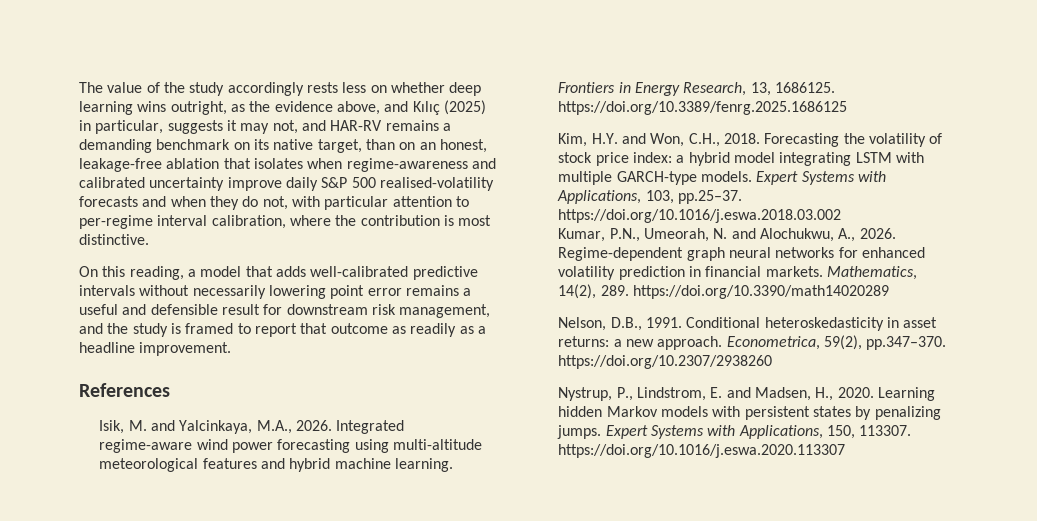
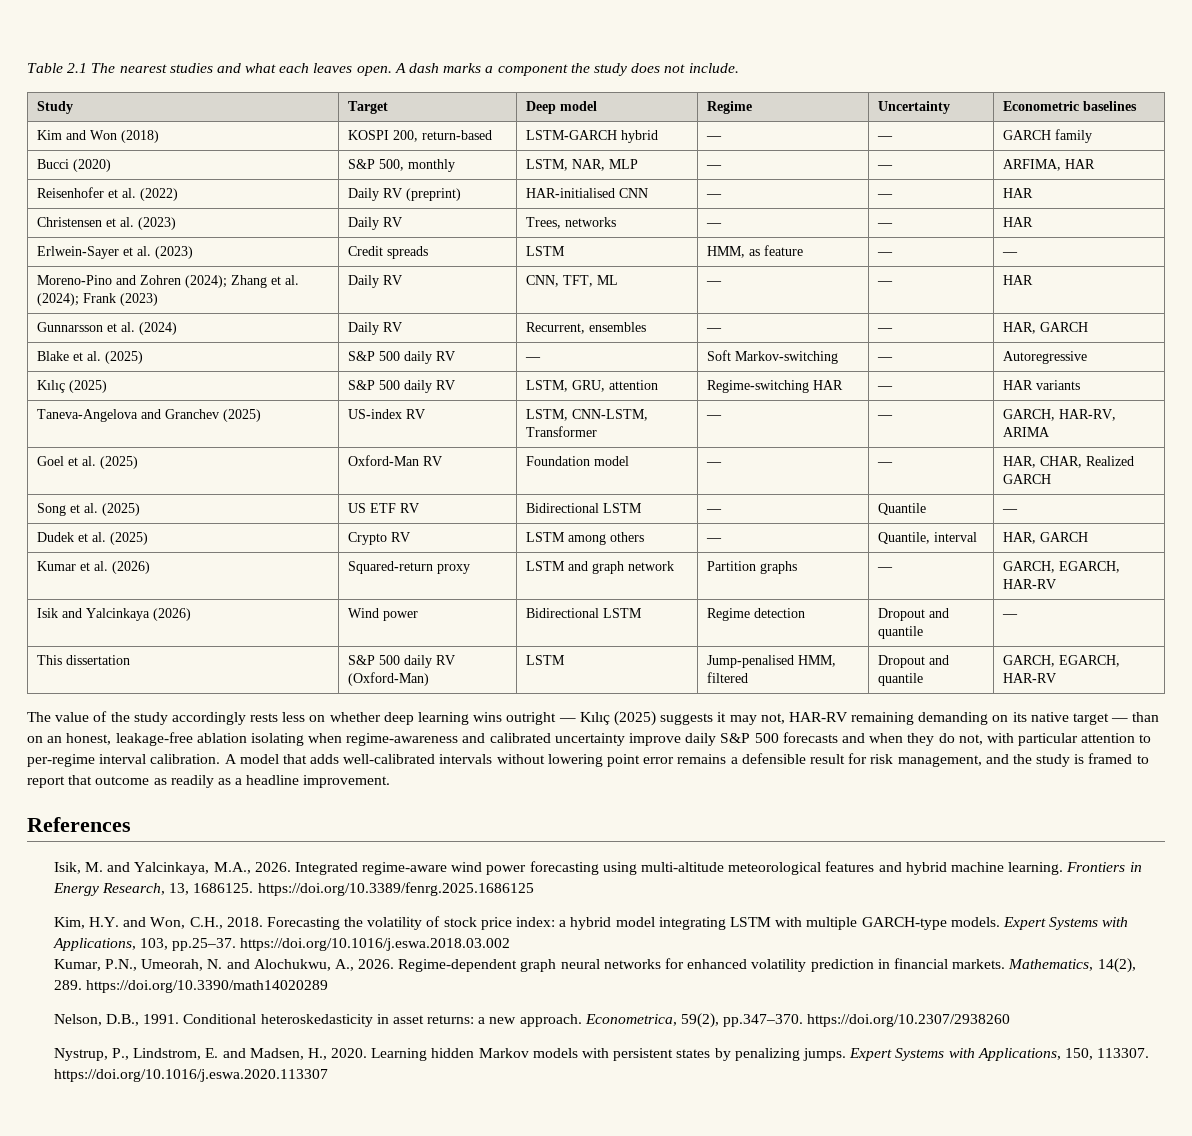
+ Table 2.1 The nearest studies and what each leaves open. A dash marks a component the study does not include.
+ Study | Target | Deep model | Regime | Uncertainty | Econometric baselines
+ Kim and Won (2018) | KOSPI 200, return-based | LSTM-GARCH hybrid | — | — | GARCH family
+ Bucci (2020) | S&P 500, monthly | LSTM, NAR, MLP | — | — | ARFIMA, HAR
+ Reisenhofer et al. (2022) | Daily RV (preprint) | HAR-initialised CNN | — | — | HAR
+ Christensen et al. (2023) | Daily RV | Trees, networks | — | — | HAR
+ Erlwein-Sayer et al. (2023) | Credit spreads | LSTM | HMM, as feature | — | —
+ Moreno-Pino and Zohren (2024); Zhang et al. (2024); Frank (2023) | Daily RV | CNN, TFT, ML | — | — | HAR
+ Gunnarsson et al. (2024) | Daily RV | Recurrent, ensembles | — | — | HAR, GARCH
+ Blake et al. (2025) | S&P 500 daily RV | — | Soft Markov-switching | — | Autoregressive
+ Kılıç (2025) | S&P 500 daily RV | LSTM, GRU, attention | Regime-switching HAR | — | HAR variants
+ Taneva-Angelova and Granchev (2025) | US-index RV | LSTM, CNN-LSTM, Transformer | — | — | GARCH, HAR-RV, ARIMA
+ Goel et al. (2025) | Oxford-Man RV | Foundation model | — | — | HAR, CHAR, Realized GARCH
+ Song et al. (2025) | US ETF RV | Bidirectional LSTM | — | Quantile | —
+ Dudek et al. (2025) | Crypto RV | LSTM among others | — | Quantile, interval | HAR, GARCH
+ Kumar et al. (2026) | Squared-return proxy | LSTM and graph network | Partition graphs | — | GARCH, EGARCH, HAR-RV
+ Isik and Yalcinkaya (2026) | Wind power | Bidirectional LSTM | Regime detection | Dropout and quantile | —
+ This dissertation | S&P 500 daily RV (Oxford-Man) | LSTM | Jump-penalised HMM, filtered | Dropout and quantile | GARCH, EGARCH, HAR-RV
- The value of the study accordingly rests less on whether deep learning wins outright, as the evidence above, and Kılıç (2025) in particular, suggests it may not, and HAR-RV remains a demanding benchmark on its native target, than on an honest, leakage-free ablation that isolates when regime-awareness and calibrated uncertainty improve daily S&P 500 realised-volatility forecasts and when they do not, with particular attention to per-regime interval calibration, where the contribution is most distinctive.
- On this reading, a model that adds well-calibrated predictive intervals without necessarily lowering point error remains a useful and defensible result for downstream risk management, and the study is framed to report that outcome as readily as a headline improvement.
+ The value of the study accordingly rests less on whether deep learning wins outright — Kılıç (2025) suggests it may not, HAR-RV remaining demanding on its native target — than on an honest, leakage-free ablation isolating when regime-awareness and calibrated uncertainty improve daily S&P 500 forecasts and when they do not, with particular attention to per-regime interval calibration. A model that adds well-calibrated intervals without lowering point error remains a defensible result for risk management, and the study is framed to report that outcome as readily as a headline improvement.

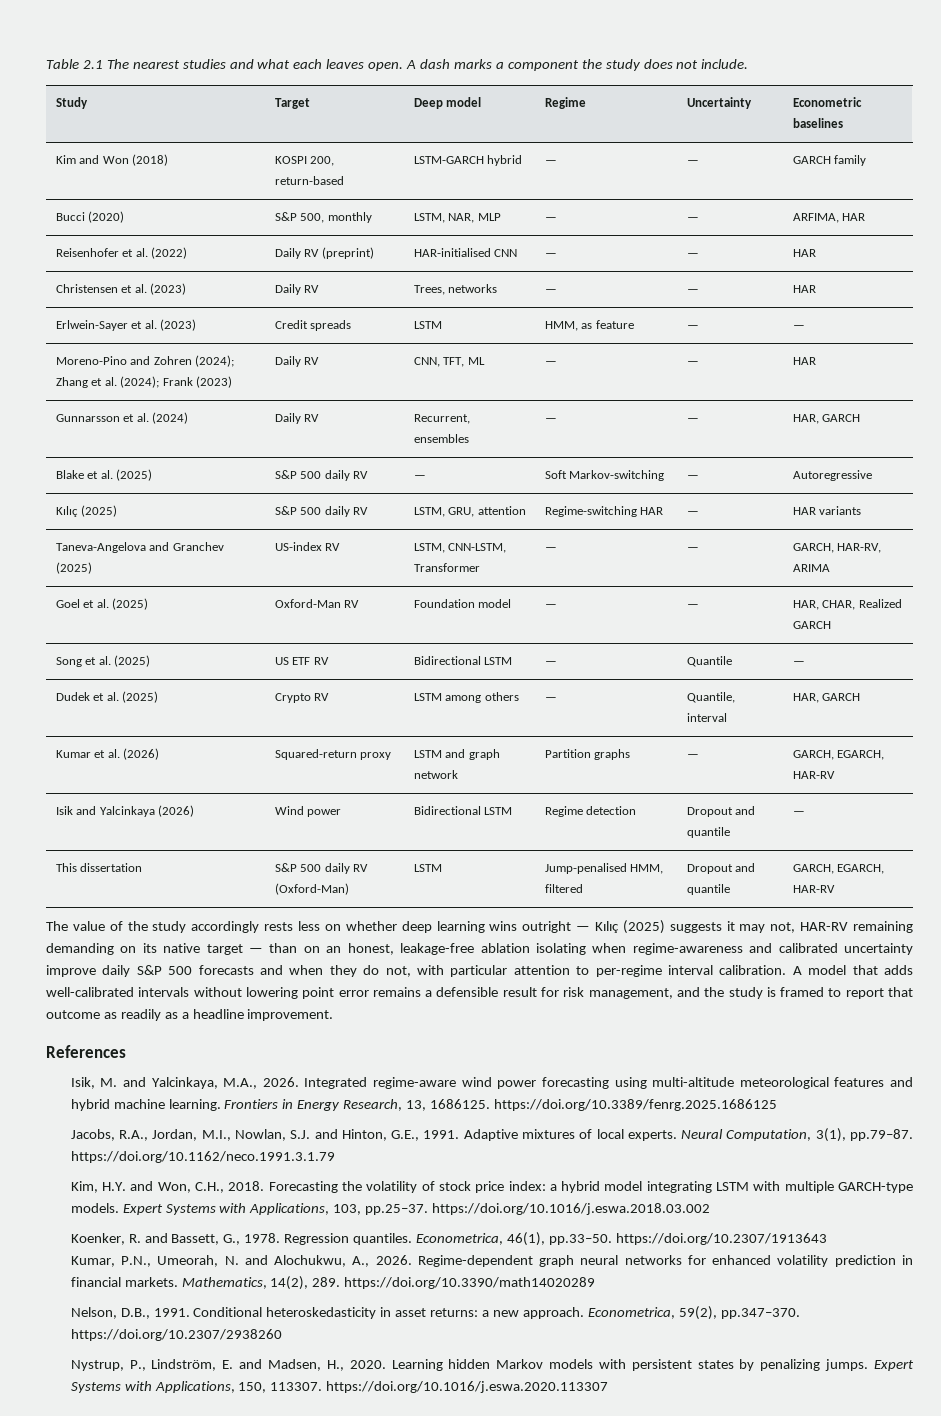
+ Jacobs, R.A., Jordan, M.I., Nowlan, S.J. and Hinton, G.E., 1991. Adaptive mixtures of local experts. Neural Computation, 3(1), pp.79–87. https://doi.org/10.1162/neco.1991.3.1.79
+ Koenker, R. and Bassett, G., 1978. Regression quantiles. Econometrica, 46(1), pp.33–50. https://doi.org/10.2307/1913643
- Nystrup, P., Lindstrom, E. and Madsen, H., 2020.
+ Nystrup, P., Lindström, E. and Madsen, H., 2020.

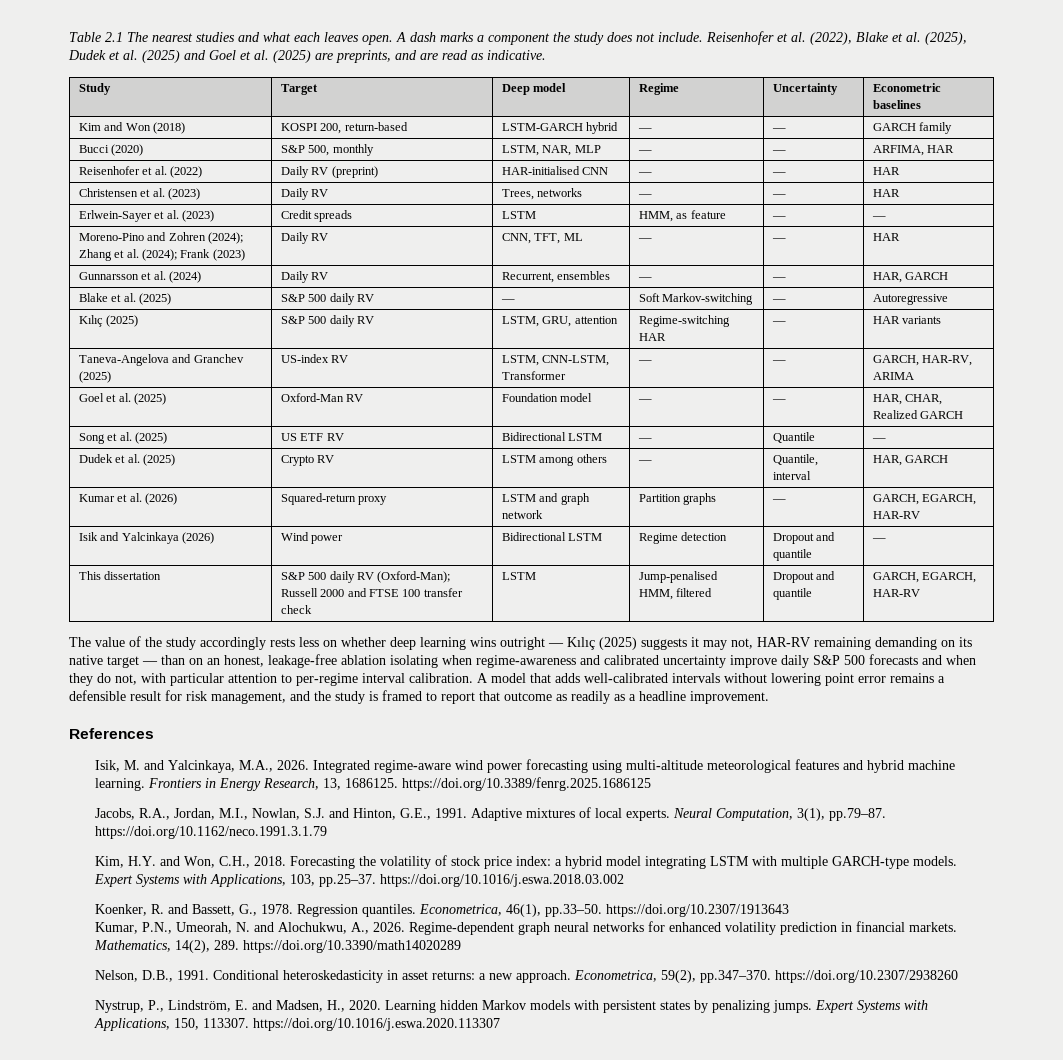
+ Reisenhofer et al. (2022), Blake et al. (2025), Dudek et al. (2025) and Goel et al. (2025) are preprints, and are read as indicative.
- This dissertation | S&P 500 daily RV (Oxford-Man) | LSTM | Jump-penalised HMM, filtered | Dropout and quantile | GARCH, EGARCH, HAR-RV
+ This dissertation | S&P 500 daily RV (Oxford-Man); Russell 2000 and FTSE 100 transfer check | LSTM | Jump-penalised HMM, filtered | Dropout and quantile | GARCH, EGARCH, HAR-RV

